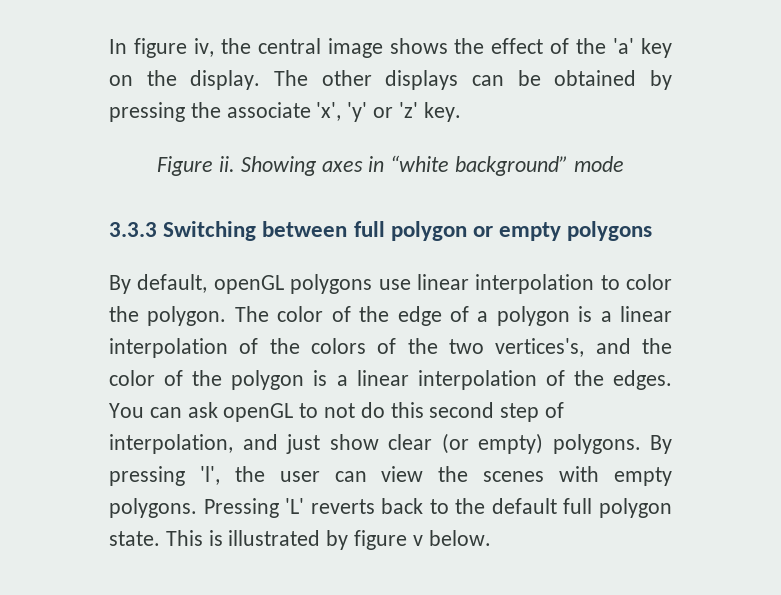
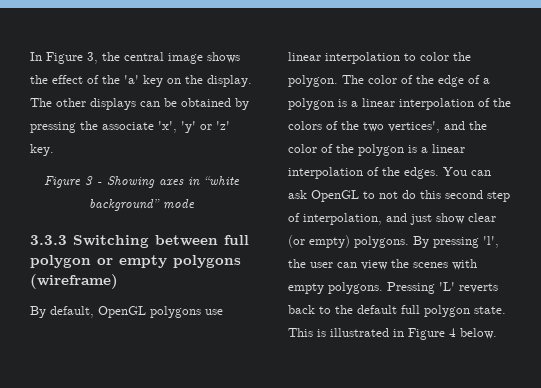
- In figure iv, the central image shows the effect of the 'a' key on the display.
+ In Figure 3, the central image shows the effect of the 'a' key on the display.
- Figure ii. Showing axes in “white background” mode
+ Figure 3 - Showing axes in “white background” mode
- 3.3.3 Switching between full polygon or empty polygons
+ 3.3.3 Switching between full polygon or empty polygons (wireframe)
- By default, openGL polygons use linear interpolation to color the polygon.
+ By default, OpenGL polygons use linear interpolation to color the polygon.
- The color of the edge of a polygon is a linear interpolation of the colors of the two vertices's, and the color of the polygon is a linear interpolation of the edges.
+ The color of the edge of a polygon is a linear interpolation of the colors of the two vertices', and the color of the polygon is a linear interpolation of the edges.
- You can ask openGL to not do this second step of interpolation, and just show clear (or empty) polygons.
+ You can ask OpenGL to not do this second step of interpolation, and just show clear (or empty) polygons.
- This is illustrated by figure v below.
+ This is illustrated in Figure 4 below.

